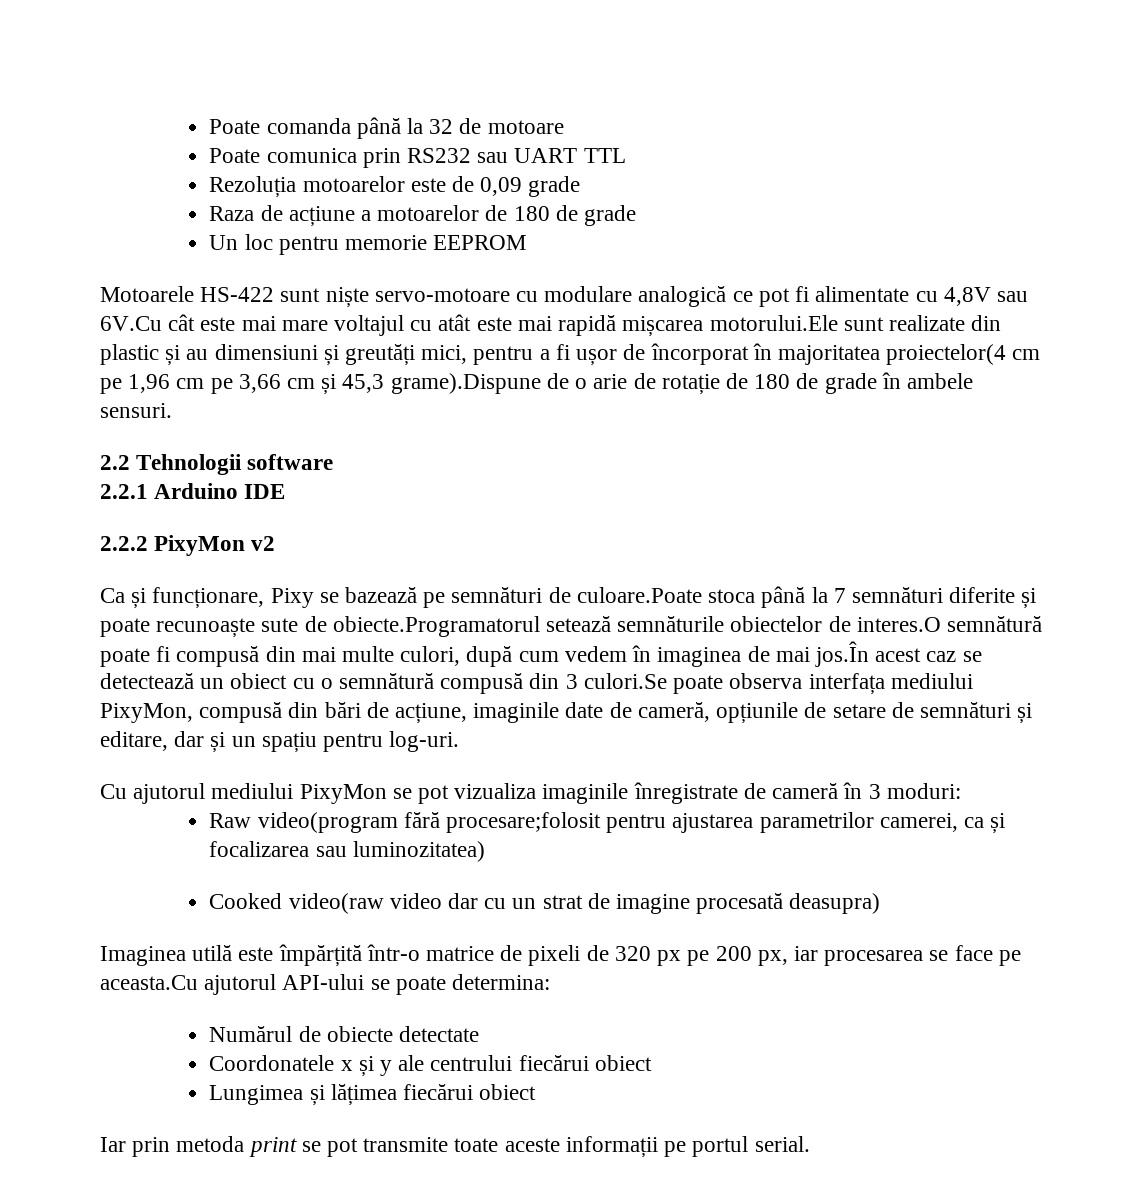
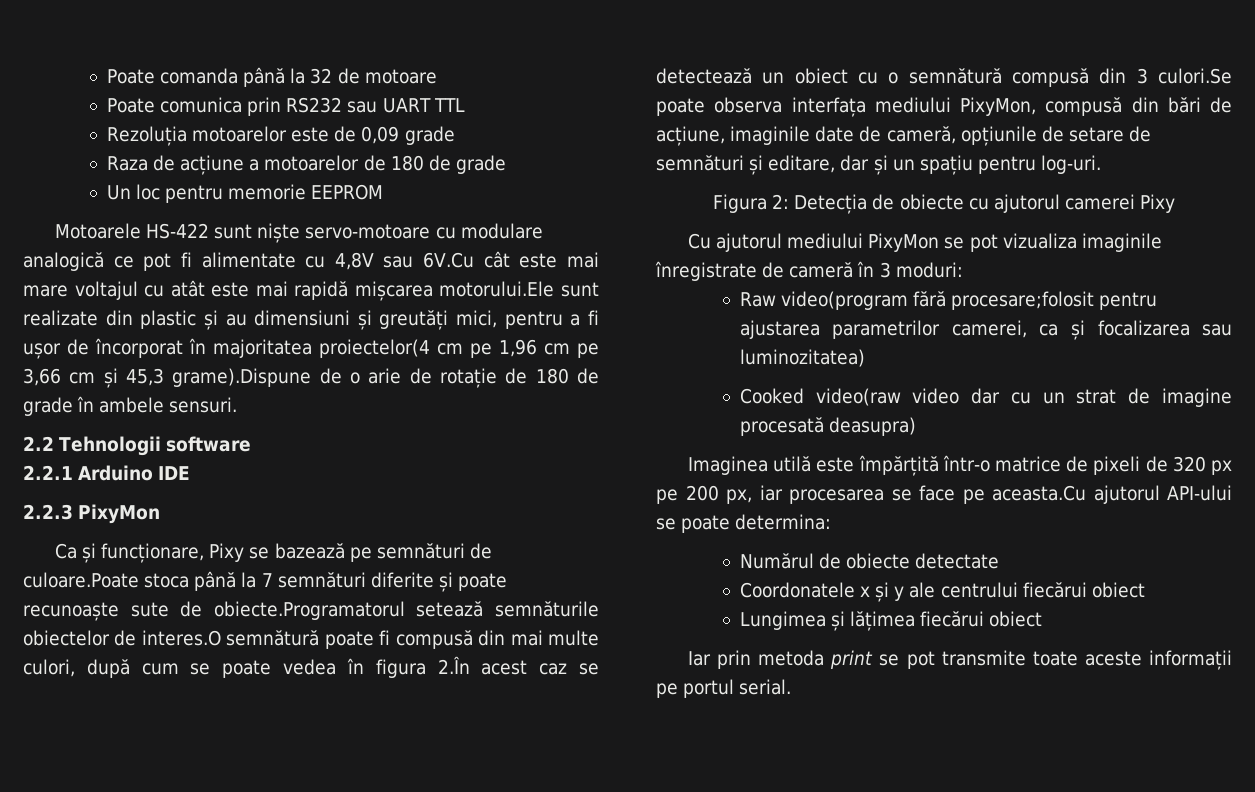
- 2.2.2 PixyMon v2
+ 2.2.3 PixyMon
- Ca și funcționare, Pixy se bazează pe semnături de culoare.Poate stoca până la 7 semnături diferite și poate recunoaște sute de obiecte.Programatorul setează semnăturile obiectelor de interes.O semnătură poate fi compusă din mai multe culori, după cum vedem în imaginea de mai jos.În acest caz se detectează un obiect cu o semnătură compusă din 3 culori.Se poate observa interfața mediului PixyMon, compusă din bări de acțiune, imaginile date de cameră, opțiunile de setare de semnături și editare, dar și un spațiu pentru log-uri.
+ Ca și funcționare, Pixy se bazează pe semnături de culoare.Poate stoca până la 7 semnături diferite și poate recunoaște sute de obiecte.Programatorul setează semnăturile obiectelor de interes.O semnătură poate fi compusă din mai multe culori, după cum se poate vedea în figura 2.În acest caz se detectează un obiect cu o semnătură compusă din 3 culori.Se poate observa interfața mediului PixyMon, compusă din bări de acțiune, imaginile date de cameră, opțiunile de setare de semnături și editare, dar și un spațiu pentru log-uri.
+ Figura 2: Detecția de obiecte cu ajutorul camerei Pixy

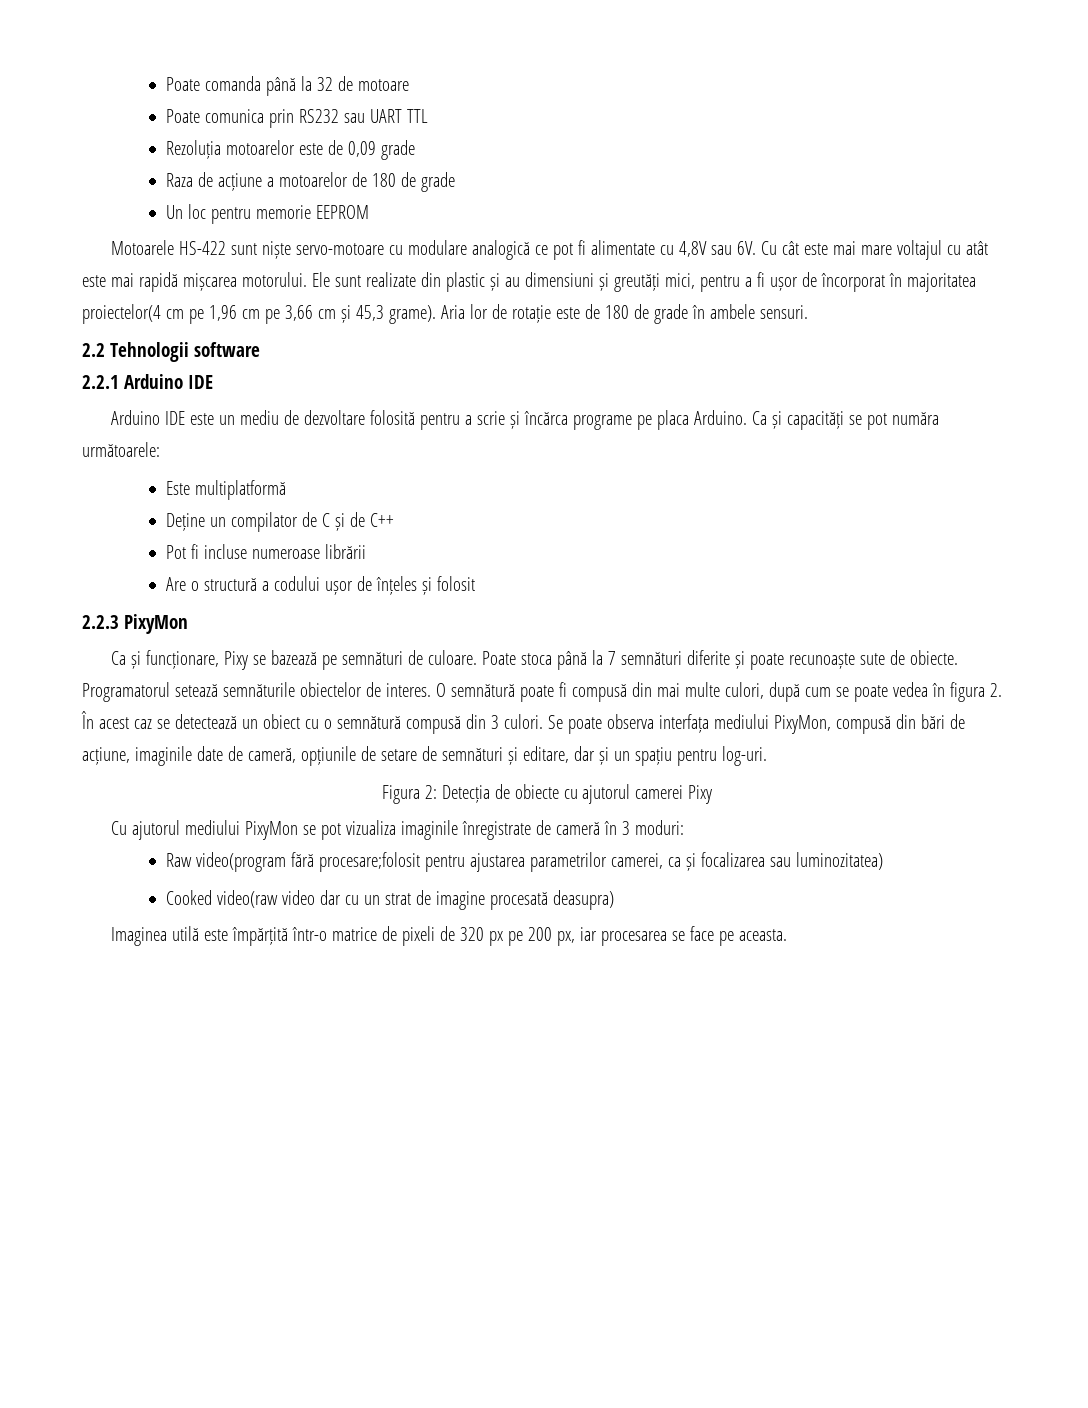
- Motoarele HS-422 sunt niște servo-motoare cu modulare analogică ce pot fi alimentate cu 4,8V sau 6V.Cu cât este mai mare voltajul cu atât este mai rapidă mișcarea motorului.Ele sunt realizate din plastic și au dimensiuni și greutăți mici, pentru a fi ușor de încorporat în majoritatea proiectelor(4 cm pe 1,96 cm pe 3,66 cm și 45,3 grame).Dispune de o arie de rotație de 180 de grade în ambele sensuri.
+ Motoarele HS-422 sunt niște servo-motoare cu modulare analogică ce pot fi alimentate cu 4,8V sau 6V. Cu cât este mai mare voltajul cu atât este mai rapidă mișcarea motorului. Ele sunt realizate din plastic și au dimensiuni și greutăți mici, pentru a fi ușor de încorporat în majoritatea proiectelor(4 cm pe 1,96 cm pe 3,66 cm și 45,3 grame). Aria lor de rotație este de 180 de grade în ambele sensuri.
+ Arduino IDE este un mediu de dezvoltare folosită pentru a scrie și încărca programe pe placa Arduino. Ca și capacități se pot număra următoarele:
+ Este multiplatformă
+ Deține un compilator de C și de C++
+ Pot fi incluse numeroase librării
+ Are o structură a codului ușor de înțeles și folosit
- Ca și funcționare, Pixy se bazează pe semnături de culoare.Poate stoca până la 7 semnături diferite și poate recunoaște sute de obiecte.Programatorul setează semnăturile obiectelor de interes.O semnătură poate fi compusă din mai multe culori, după cum se poate vedea în figura 2.În acest caz se detectează un obiect cu o semnătură compusă din 3 culori.Se poate observa interfața mediului PixyMon, compusă din bări de acțiune, imaginile date de cameră, opțiunile de setare de semnături și editare, dar și un spațiu pentru log-uri.
+ Ca și funcționare, Pixy se bazează pe semnături de culoare. Poate stoca până la 7 semnături diferite și poate recunoaște sute de obiecte. Programatorul setează semnăturile obiectelor de interes. O semnătură poate fi compusă din mai multe culori, după cum se poate vedea în figura 2. În acest caz se detectează un obiect cu o semnătură compusă din 3 culori. Se poate observa interfața mediului PixyMon, compusă din bări de acțiune, imaginile date de cameră, opțiunile de setare de semnături și editare, dar și un spațiu pentru log-uri.
- Imaginea utilă este împărțită într-o matrice de pixeli de 320 px pe 200 px, iar procesarea se face pe aceasta.Cu ajutorul API-ului se poate determina:
- Numărul de obiecte detectate
- Coordonatele x și y ale centrului fiecărui obiect
- Lungimea și lățimea fiecărui obiect
- Iar prin metoda print se pot transmite toate aceste informații pe portul serial.
+ Imaginea utilă este împărțită într-o matrice de pixeli de 320 px pe 200 px, iar procesarea se face pe aceasta.

